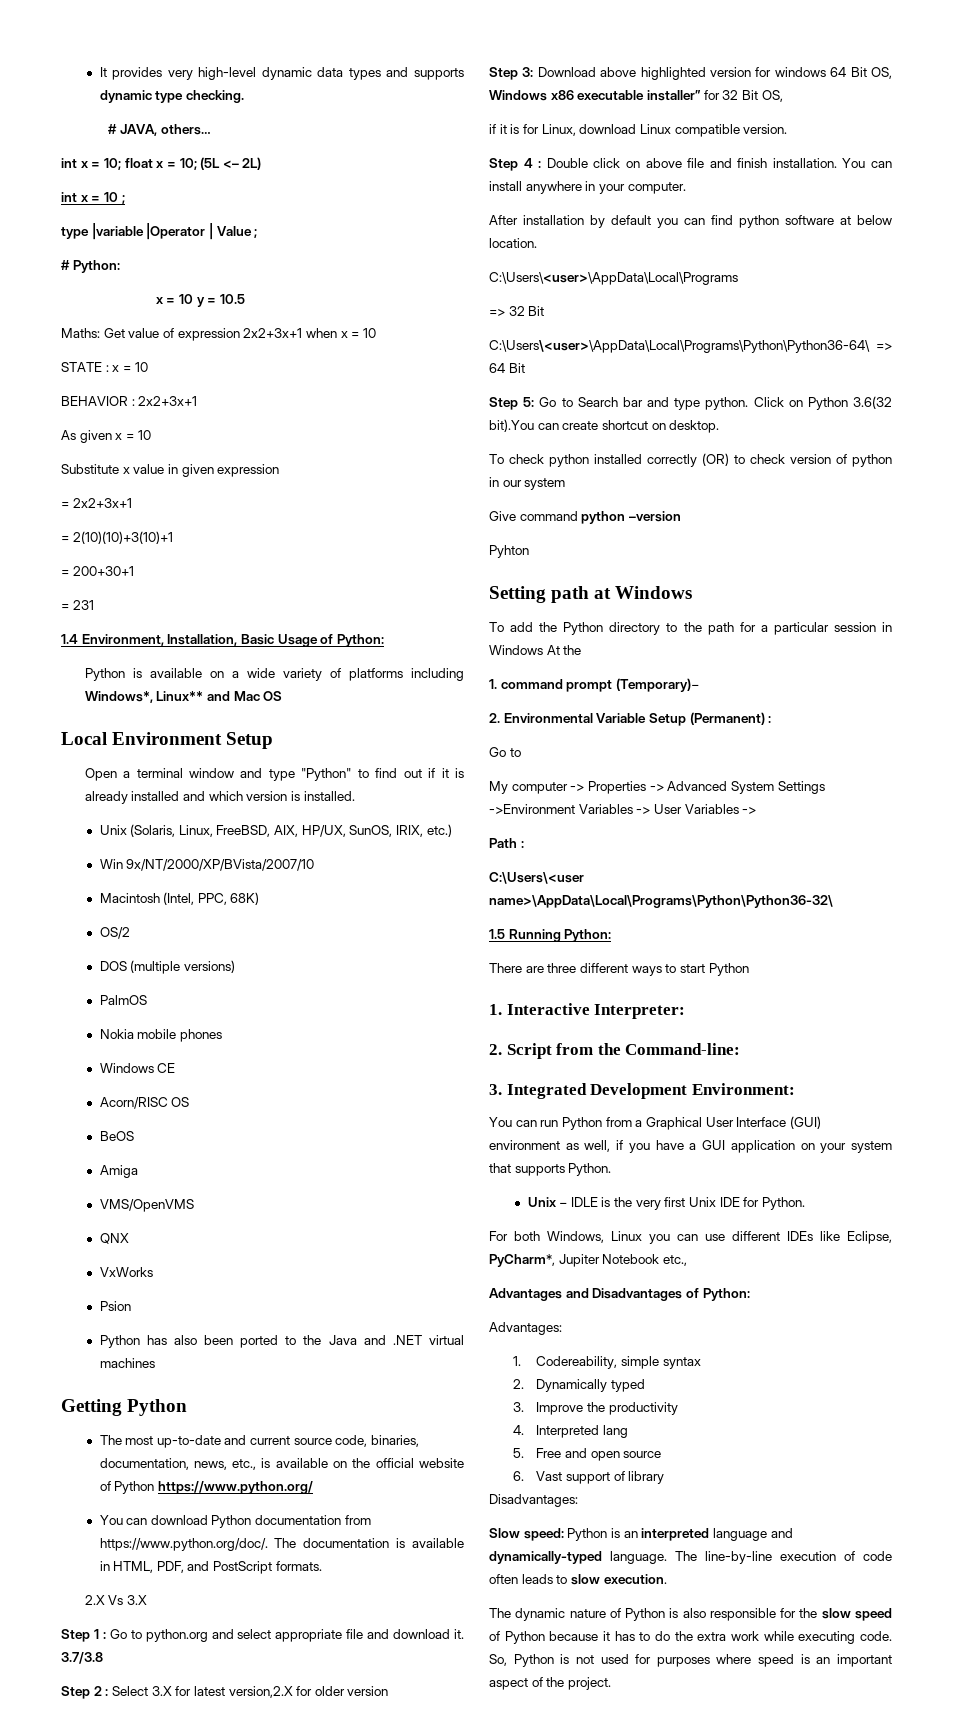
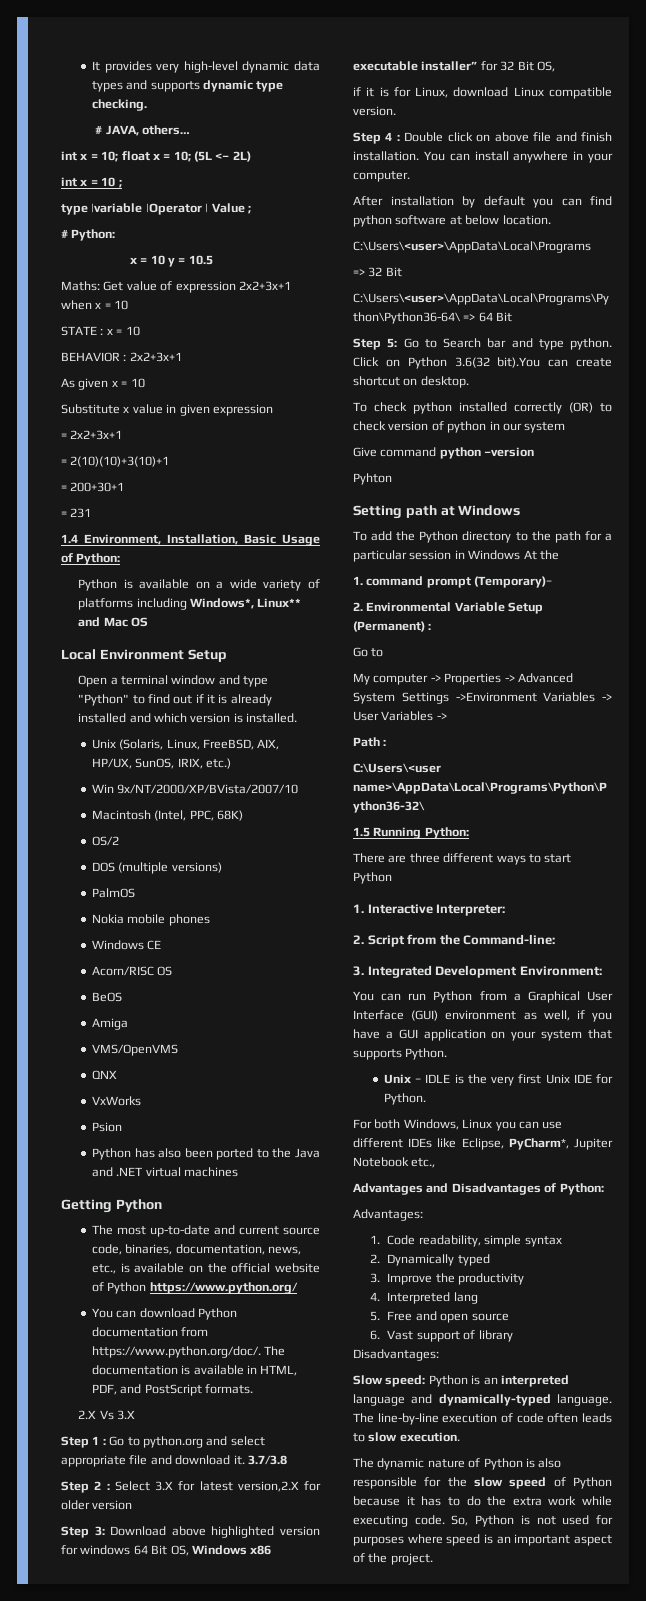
- 1. Codereability, simple syntax
+ 1. Code readability, simple syntax

